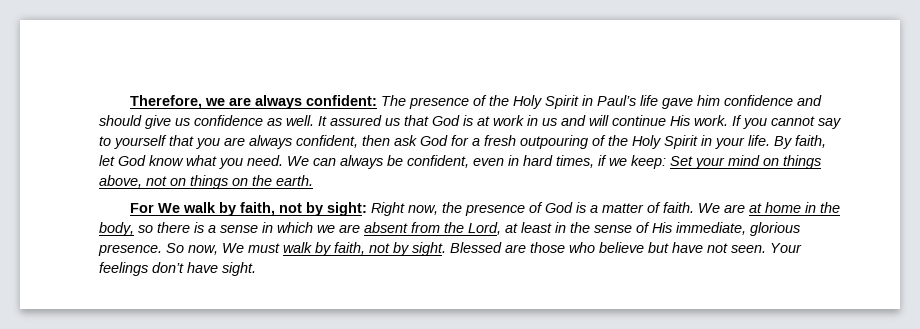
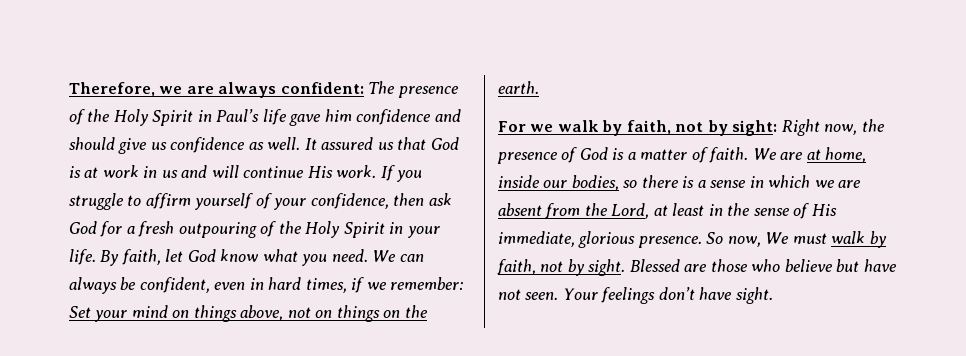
- If you cannot say to yourself that you are always confident, then ask God for a fresh outpouring of the Holy Spirit in your life.
+ If you struggle to affirm yourself of your confidence, then ask God for a fresh outpouring of the Holy Spirit in your life.
- We can always be confident, even in hard times, if we keep: Set your mind on things above, not on things on the earth.
+ We can always be confident, even in hard times, if we remember: Set your mind on things above, not on things on the earth.
- For We walk by faith, not by sight: Right now, the presence of God is a matter of faith.
+ For we walk by faith, not by sight: Right now, the presence of God is a matter of faith.
- We are at home in the body, so there is a sense in which we are absent from the Lord, at least in the sense of His immediate, glorious presence.
+ We are at home, inside our bodies, so there is a sense in which we are absent from the Lord, at least in the sense of His immediate, glorious presence.

